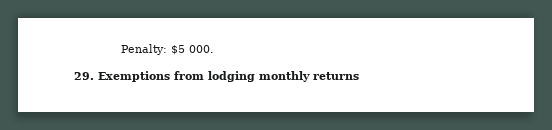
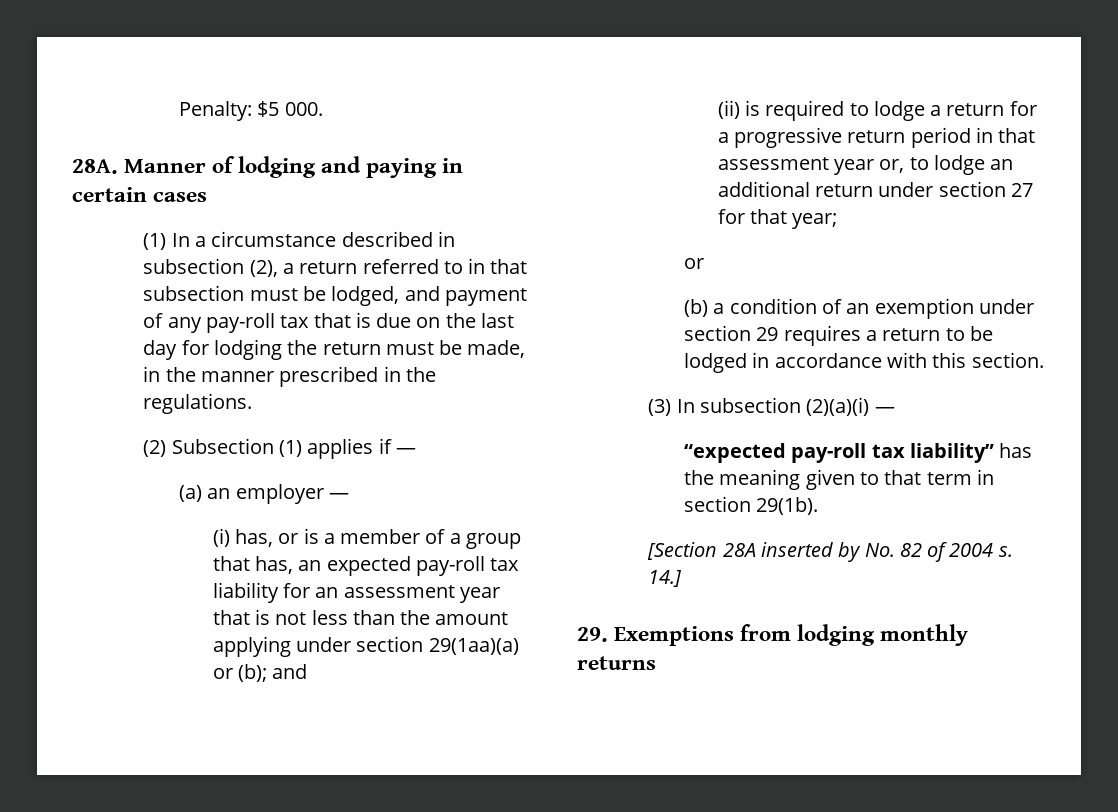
+ 28A. Manner of lodging and paying in certain cases
+ (1) In a circumstance described in subsection (2), a return referred to in that subsection must be lodged, and payment of any pay-roll tax that is due on the last day for lodging the return must be made, in the manner prescribed in the regulations.
+ (2) Subsection (1) applies if —
+ (a) an employer —
+ (i) has, or is a member of a group that has, an expected pay-roll tax liability for an assessment year that is not less than the amount applying under section 29(1aa)(a) or (b); and
+ (ii) is required to lodge a return for a progressive return period in that assessment year or, to lodge an additional return under section 27 for that year;
+ or
+ (b) a condition of an exemption under section 29 requires a return to be lodged in accordance with this section.
+ (3) In subsection (2)(a)(i) —
+ “expected pay-roll tax liability” has the meaning given to that term in section 29(1b).
+ [Section 28A inserted by No. 82 of 2004 s. 14.]

